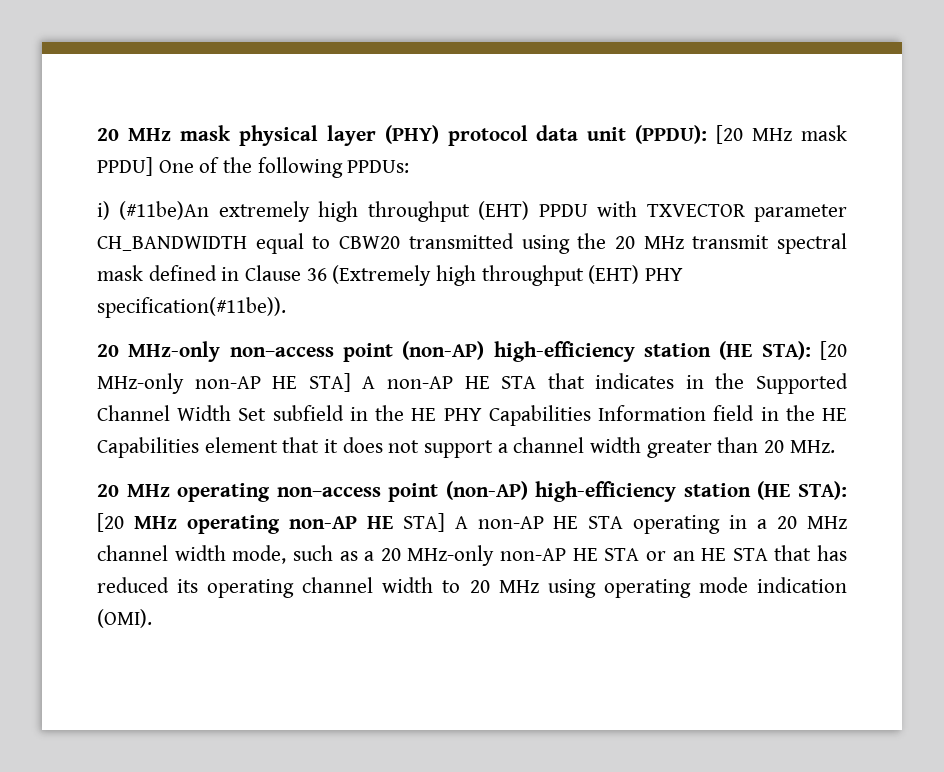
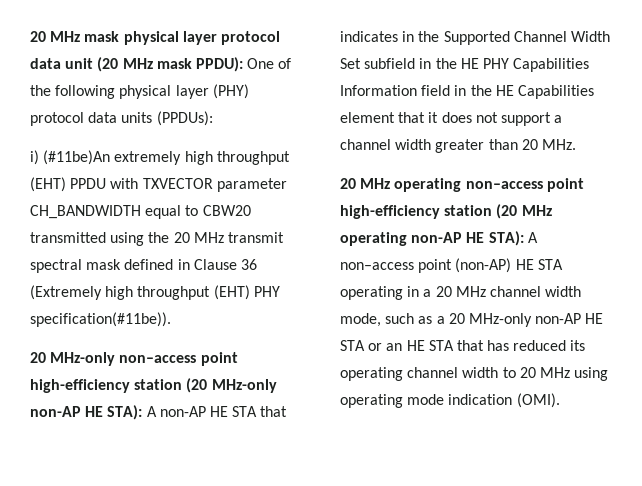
- 20 MHz mask physical layer (PHY) protocol data unit (PPDU): [20 MHz mask PPDU] One of the following PPDUs:
+ 20 MHz mask physical layer protocol data unit (20 MHz mask PPDU): One of the following physical layer (PHY) protocol data units (PPDUs):
- 20 MHz-only non–access point (non-AP) high-efficiency station (HE STA): [20 MHz-only non-AP HE STA] A non-AP HE STA that indicates in the Supported Channel Width Set subfield in the HE PHY Capabilities Information field in the HE Capabilities element that it does not support a channel width greater than 20 MHz.
+ 20 MHz-only non–access point high-efficiency station (20 MHz-only non-AP HE STA): A non-AP HE STA that indicates in the Supported Channel Width Set subfield in the HE PHY Capabilities Information field in the HE Capabilities element that it does not support a channel width greater than 20 MHz.
- 20 MHz operating non–access point (non-AP) high-efficiency station (HE STA): [20 MHz operating non-AP HE STA] A non-AP HE STA operating in a 20 MHz channel width mode, such as a 20 MHz-only non-AP HE STA or an HE STA that has reduced its operating channel width to 20 MHz using operating mode indication (OMI).
+ 20 MHz operating non–access point high-efficiency station (20 MHz operating non-AP HE STA): A non–access point (non-AP) HE STA operating in a 20 MHz channel width mode, such as a 20 MHz-only non-AP HE STA or an HE STA that has reduced its operating channel width to 20 MHz using operating mode indication (OMI).

